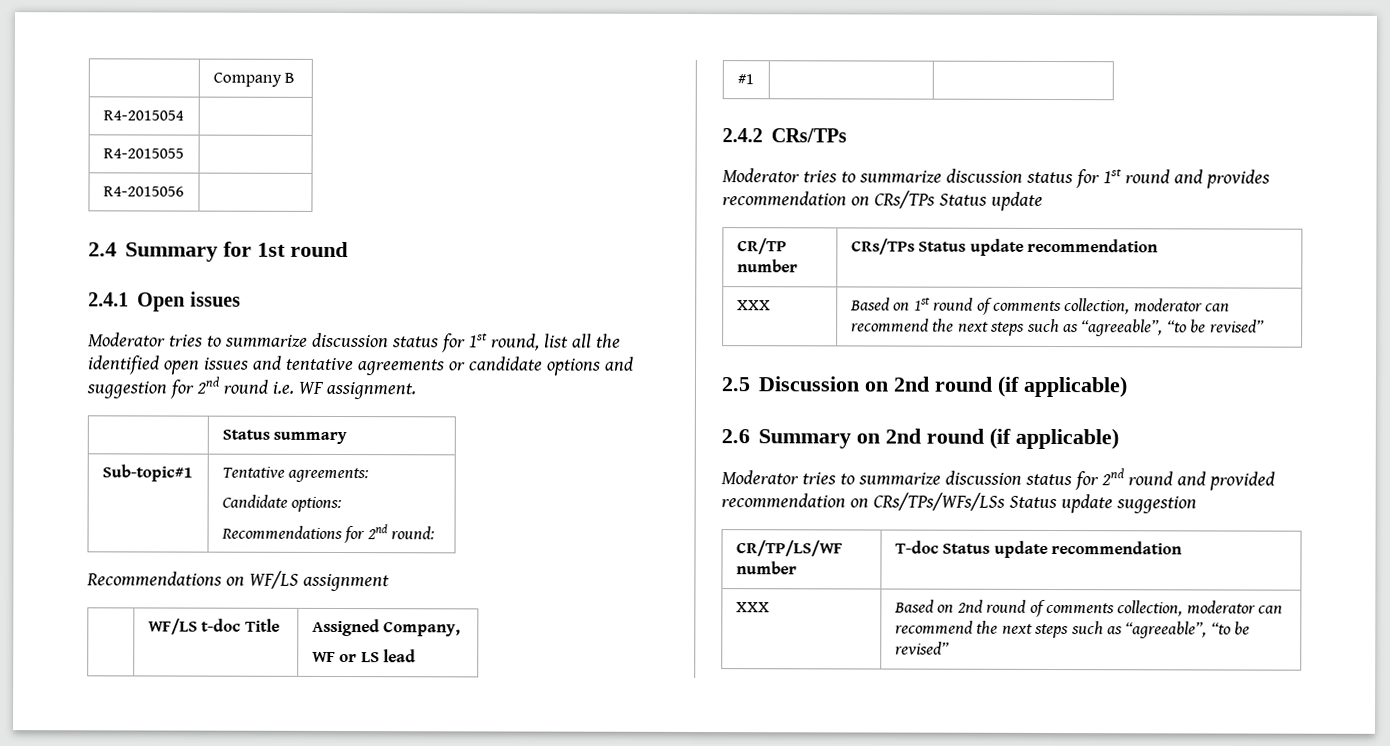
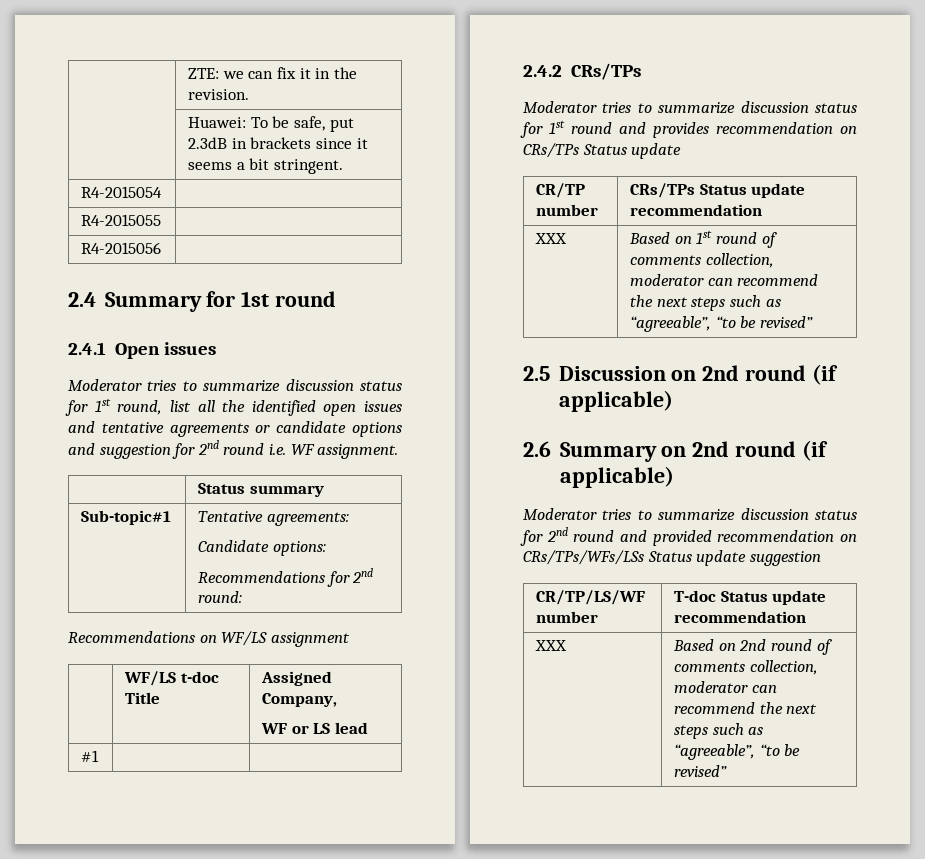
- | Company B
+ | ZTE: we can fix it in the revision.
+ | Huawei: To be safe, put 2.3dB in brackets since it seems a bit stringent.

